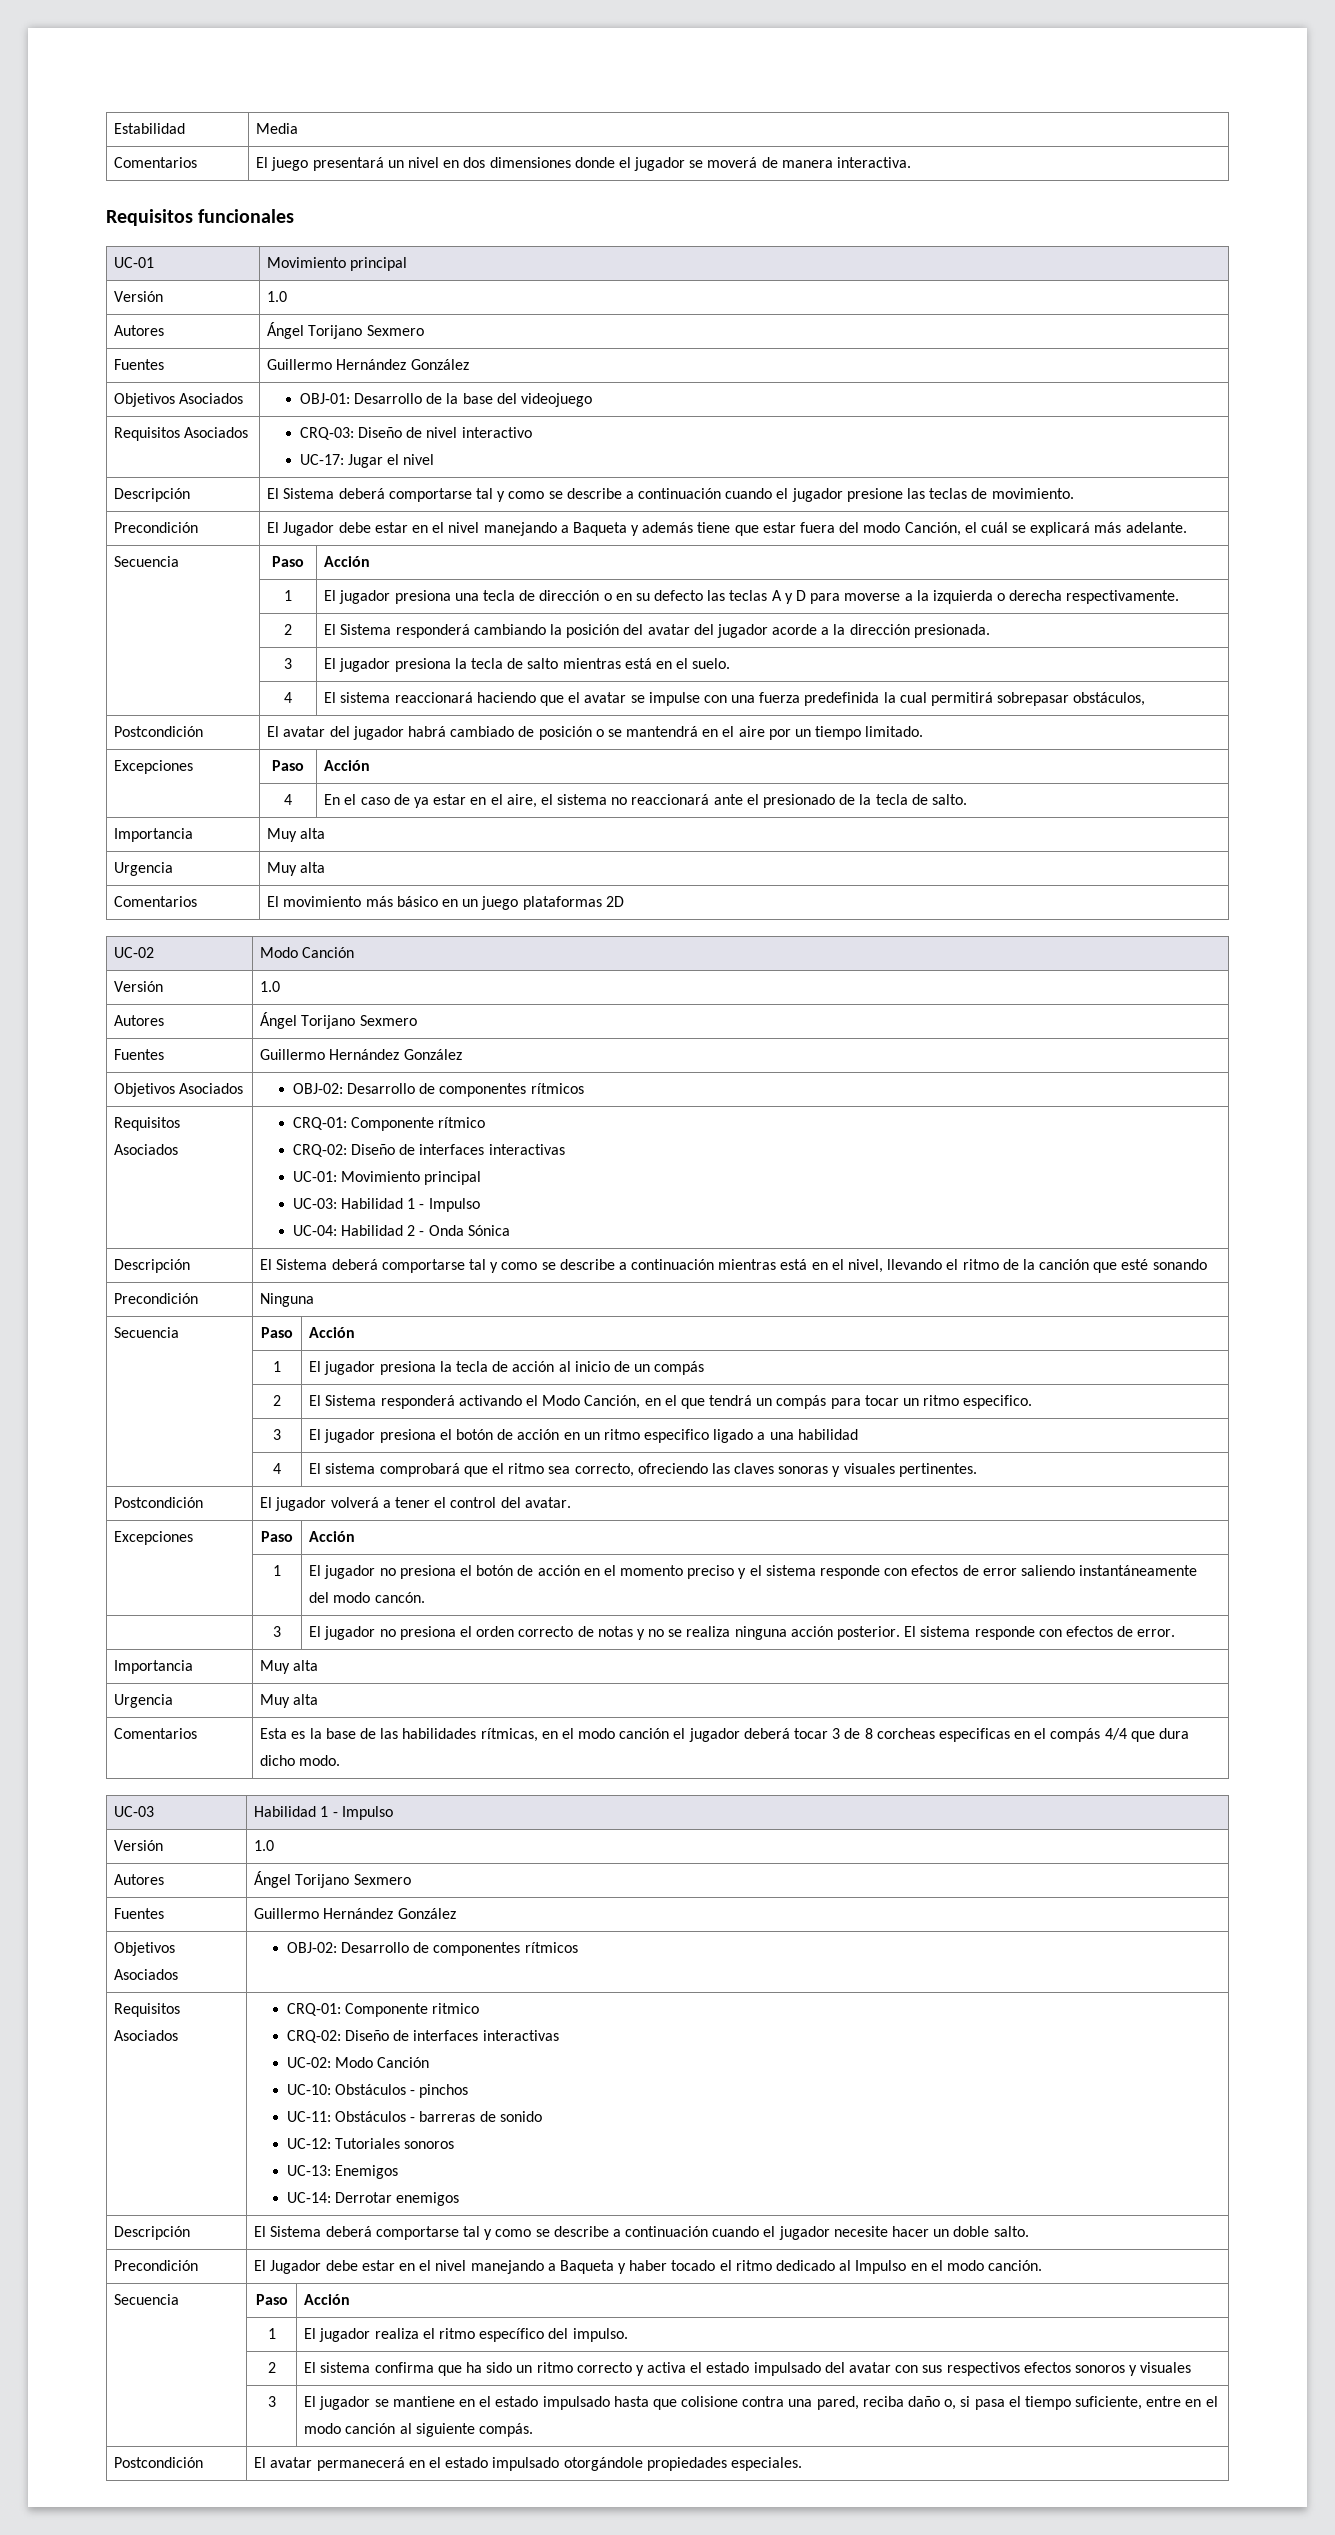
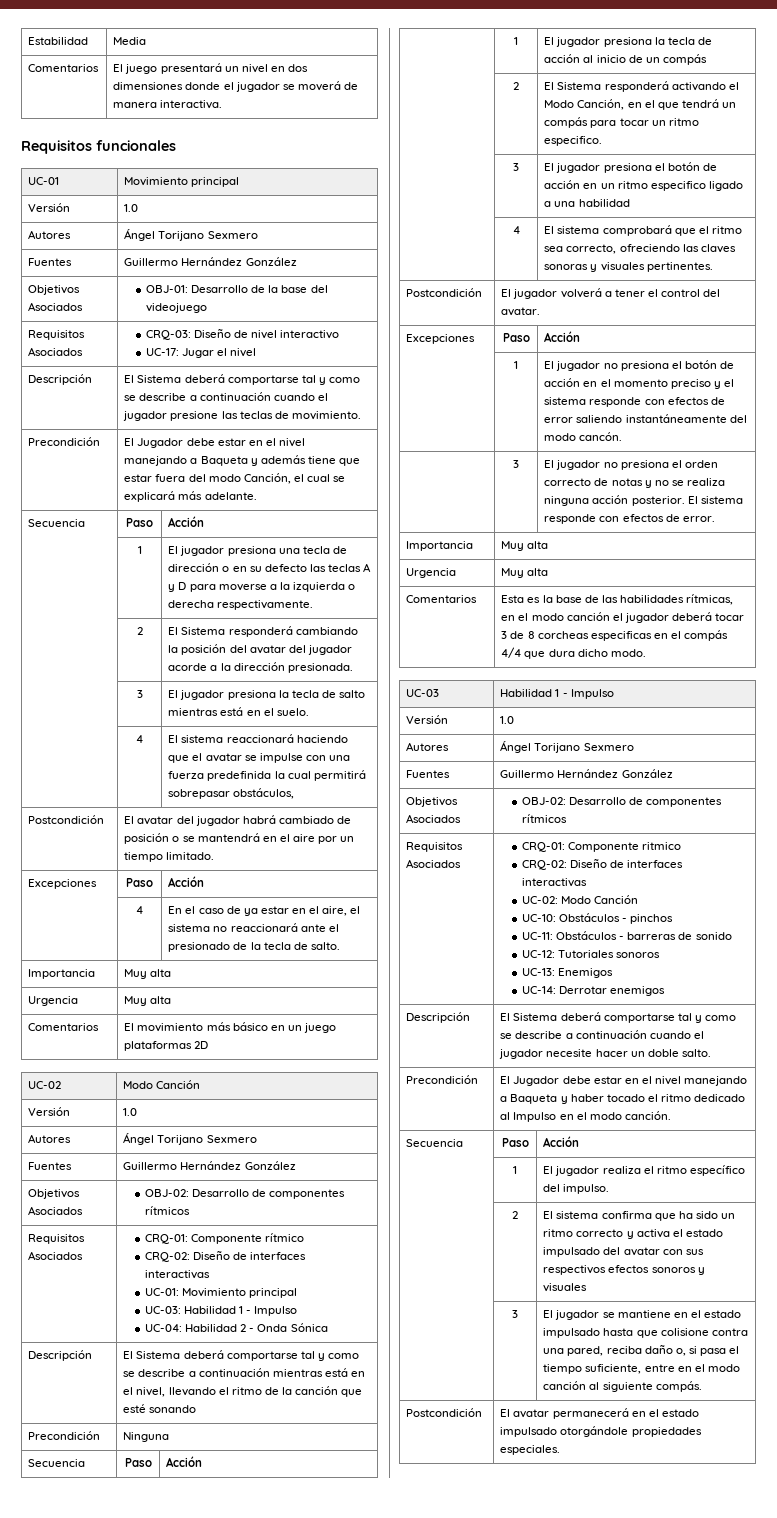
- Precondición | El Jugador debe estar en el nivel manejando a Baqueta y además tiene que estar fuera del modo Canción, el cuál se explicará más adelante.
+ Precondición | El Jugador debe estar en el nivel manejando a Baqueta y además tiene que estar fuera del modo Canción, el cual se explicará más adelante.

